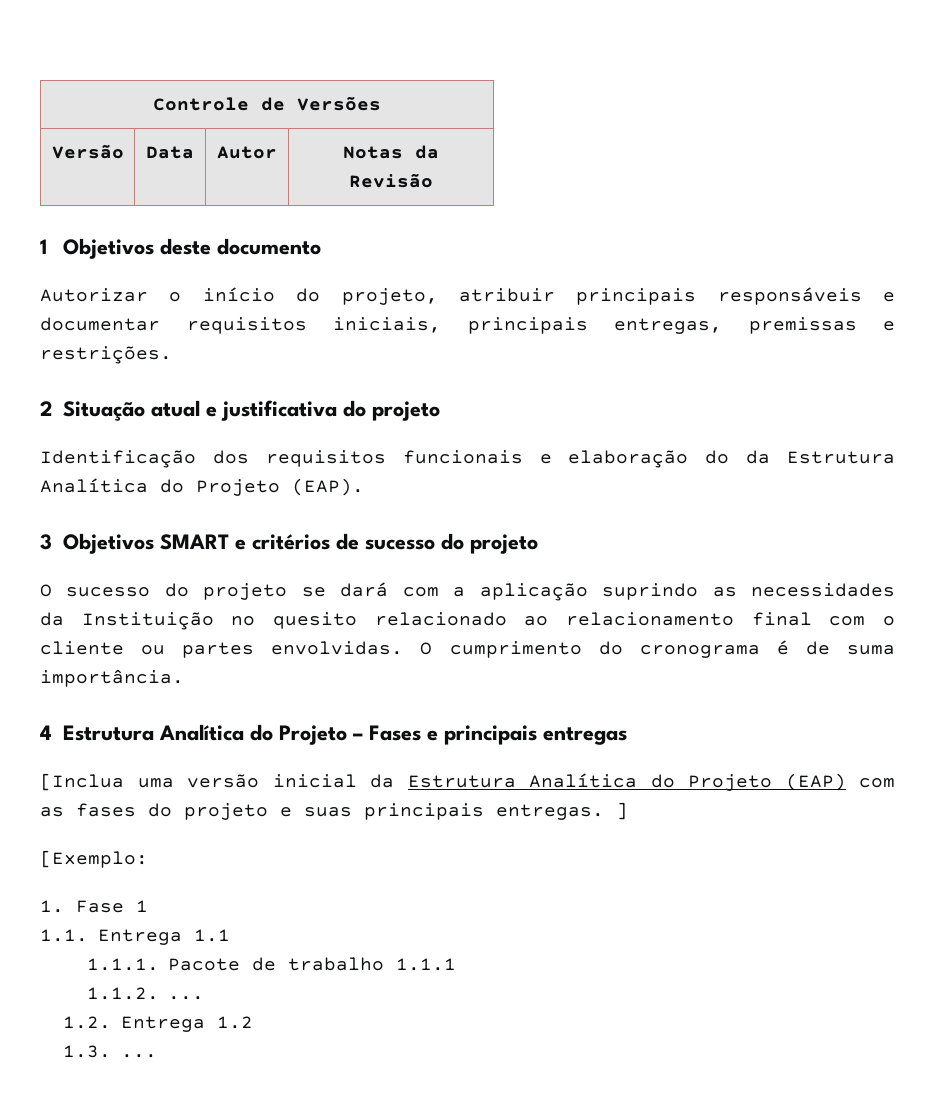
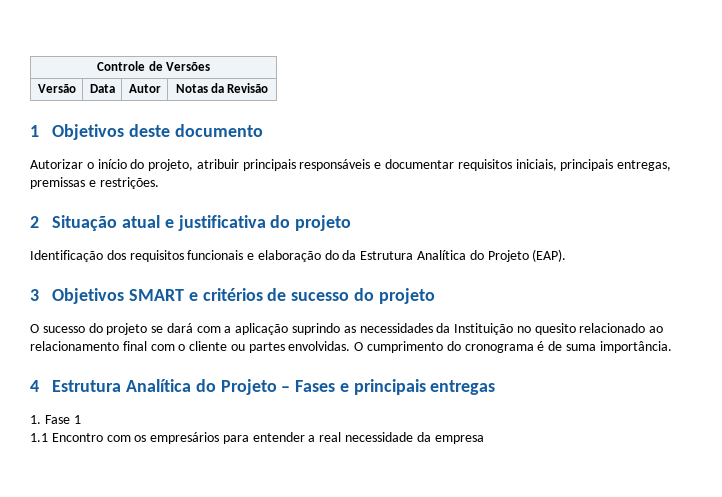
- [Inclua uma versão inicial da Estrutura Analítica do Projeto (EAP) com as fases do projeto e suas principais entregas. ]
- [Exemplo:
- 1.1. Entrega 1.1
- 1.1.1. Pacote de trabalho 1.1.1
- 1.1.2. ...
- 1.2. Entrega 1.2
- 1.3. ...
+ 1.1 Encontro com os empresários para entender a real necessidade da empresa

